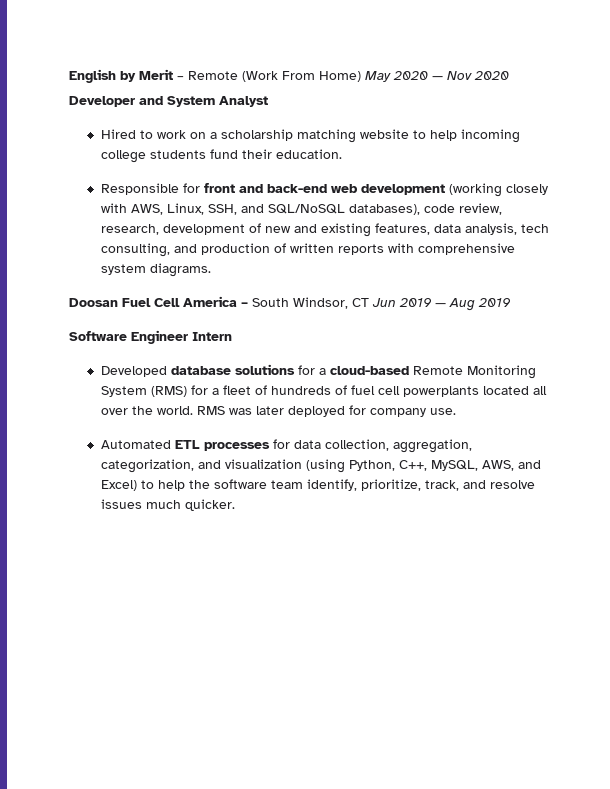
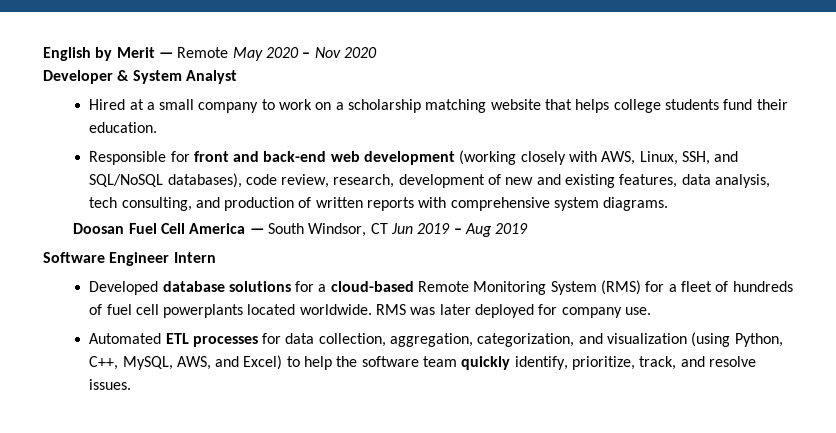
- English by Merit – Remote (Work From Home) May 2020 — Nov 2020
+ English by Merit — Remote May 2020 – Nov 2020
- Developer and System Analyst
+ Developer & System Analyst
- Hired to work on a scholarship matching website to help incoming college students fund their education.
+ Hired at a small company to work on a scholarship matching website that helps college students fund their education.
- Doosan Fuel Cell America – South Windsor, CT Jun 2019 — Aug 2019
+ Doosan Fuel Cell America — South Windsor, CT Jun 2019 – Aug 2019
- Developed database solutions for a cloud-based Remote Monitoring System (RMS) for a fleet of hundreds of fuel cell powerplants located all over the world.
+ Developed database solutions for a cloud-based Remote Monitoring System (RMS) for a fleet of hundreds of fuel cell powerplants located worldwide.
- Automated ETL processes for data collection, aggregation, categorization, and visualization (using Python, C++, MySQL, AWS, and Excel) to help the software team identify, prioritize, track, and resolve issues much quicker.
+ Automated ETL processes for data collection, aggregation, categorization, and visualization (using Python, C++, MySQL, AWS, and Excel) to help the software team quickly identify, prioritize, track, and resolve issues.

